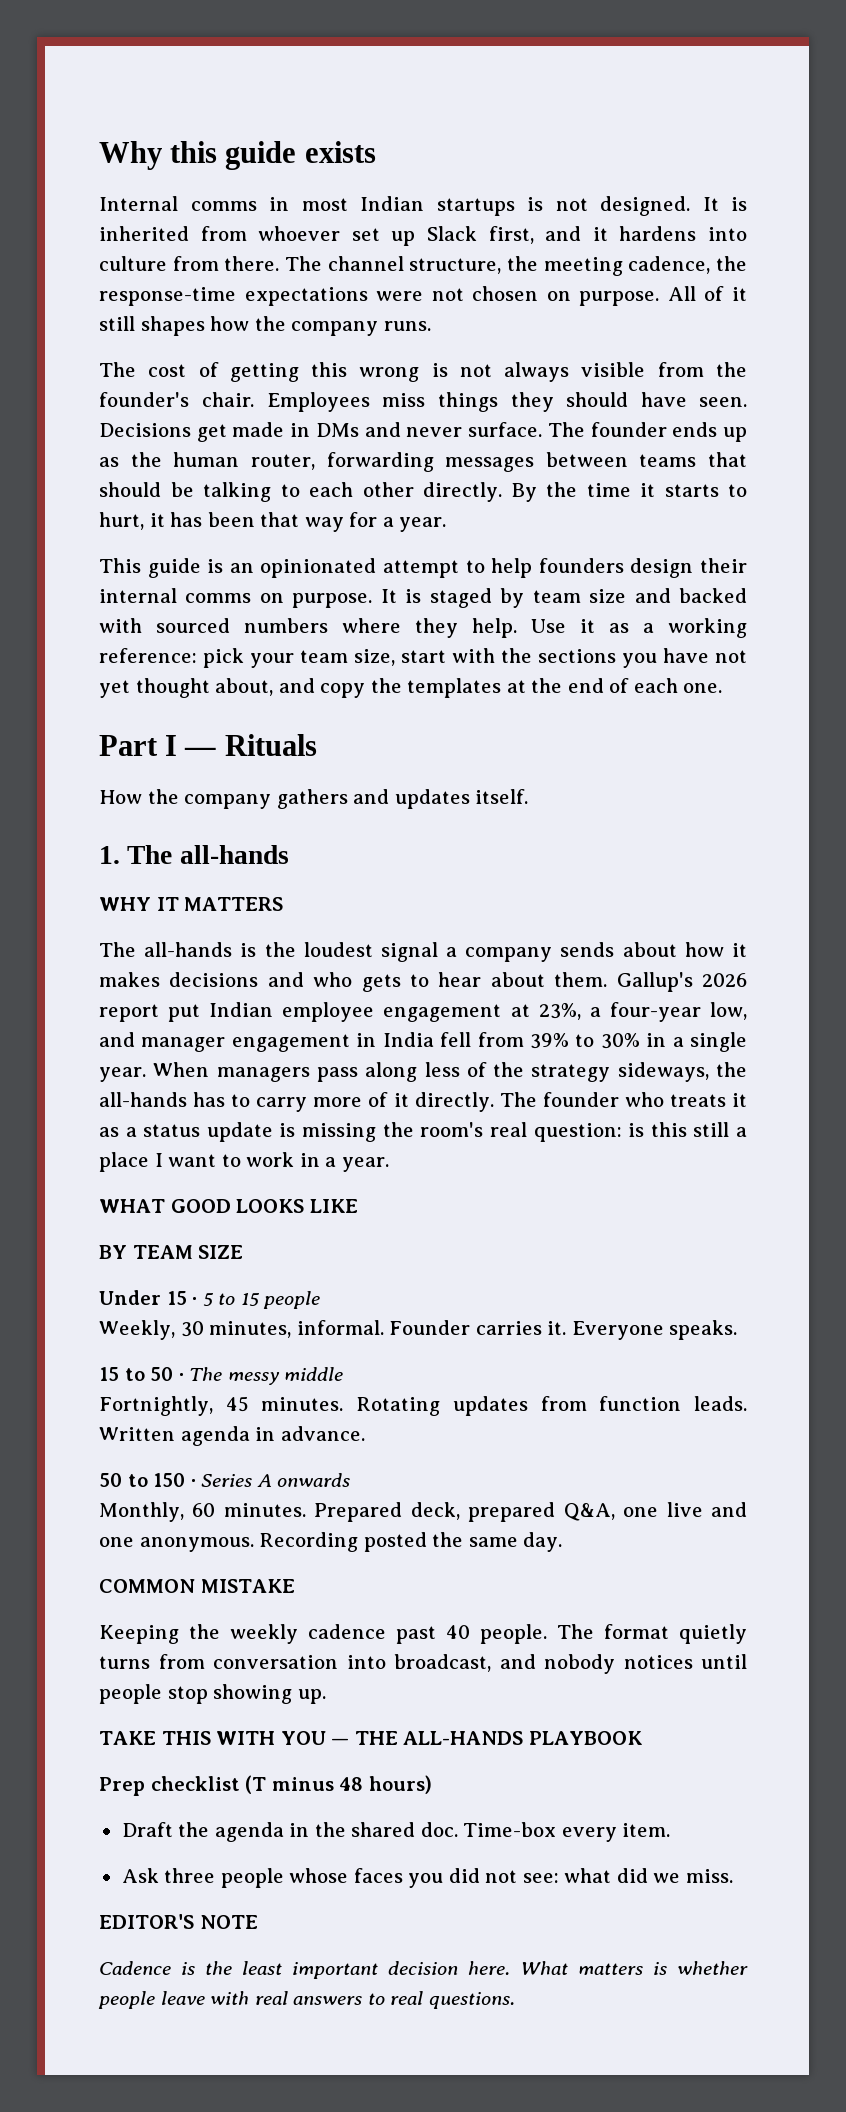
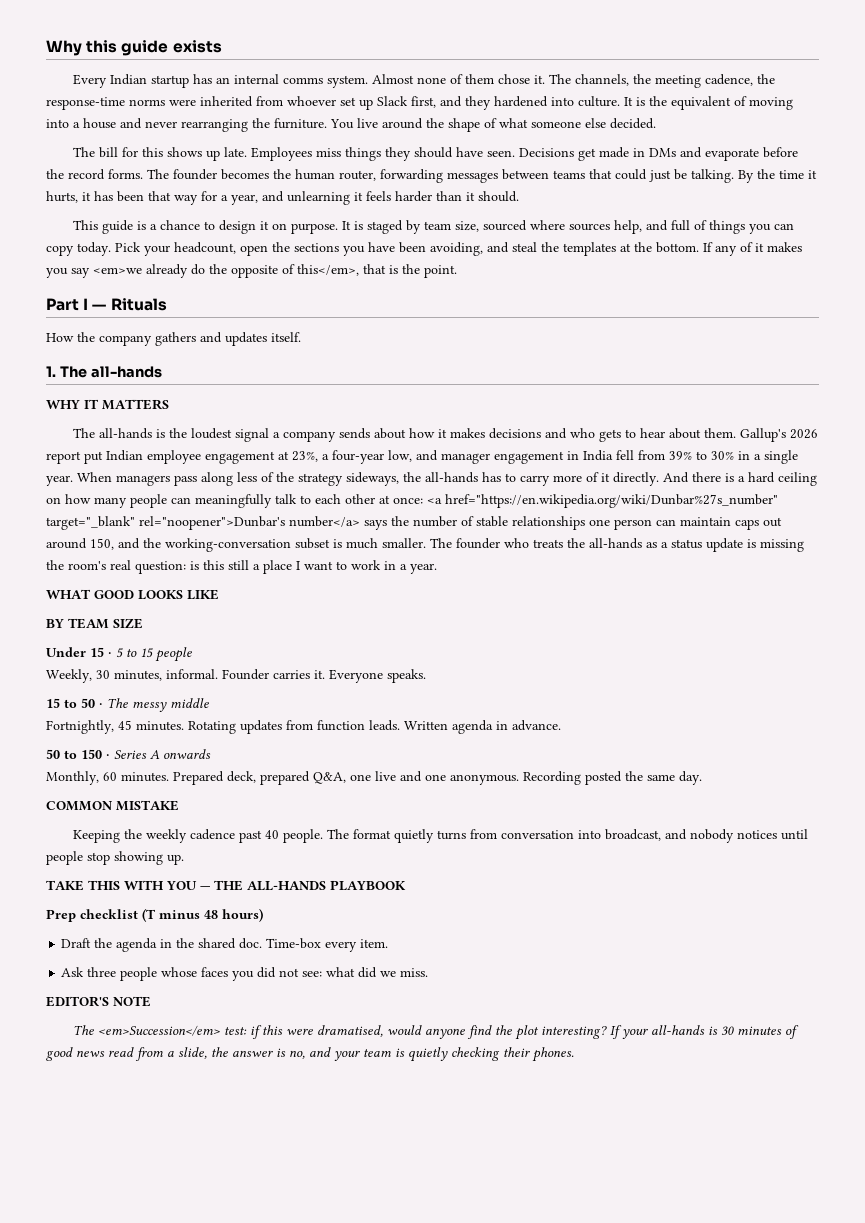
- Internal comms in most Indian startups is not designed. It is inherited from whoever set up Slack first, and it hardens into culture from there. The channel structure, the meeting cadence, the response-time expectations were not chosen on purpose. All of it still shapes how the company runs.
- The cost of getting this wrong is not always visible from the founder's chair.
+ Every Indian startup has an internal comms system. Almost none of them chose it. The channels, the meeting cadence, the response-time norms were inherited from whoever set up Slack first, and they hardened into culture. It is the equivalent of moving into a house and never rearranging the furniture. You live around the shape of what someone else decided.
+ The bill for this shows up late.
- Decisions get made in DMs and never surface. The founder ends up as the human router, forwarding messages between teams that should be talking to each other directly.
+ Decisions get made in DMs and evaporate before the record forms. The founder becomes the human router, forwarding messages between teams that could just be talking.
- By the time it starts to hurt, it has been that way for a year.
- This guide is an opinionated attempt to help founders design their internal comms on purpose.
+ By the time it hurts, it has been that way for a year, and unlearning it feels harder than it should.
+ This guide is a chance to design it on purpose.
- It is staged by team size and backed with sourced numbers where they help. Use it as a working reference: pick your team size, start with the sections you have not yet thought about, and copy the templates at the end of each one.
+ It is staged by team size, sourced where sources help, and full of things you can copy today. Pick your headcount, open the sections you have been avoiding, and steal the templates at the bottom. If any of it makes you say <em>we already do the opposite of this</em>, that is the point.
+ And there is a hard ceiling on how many people can meaningfully talk to each other at once: <a href="https://en.wikipedia.org/wiki/Dunbar%27s_number" target="_blank" rel="noopener">Dunbar's number</a> says the number of stable relationships one person can maintain caps out around 150, and the working-conversation subset is much smaller.
- The founder who treats it as a status update is missing the room's real question: is this still a place I want to work in a year.
+ The founder who treats the all-hands as a status update is missing the room's real question: is this still a place I want to work in a year.
- Cadence is the least important decision here. What matters is whether people leave with real answers to real questions.
+ The <em>Succession</em> test: if this were dramatised, would anyone find the plot interesting? If your all-hands is 30 minutes of good news read from a slide, the answer is no, and your team is quietly checking their phones.

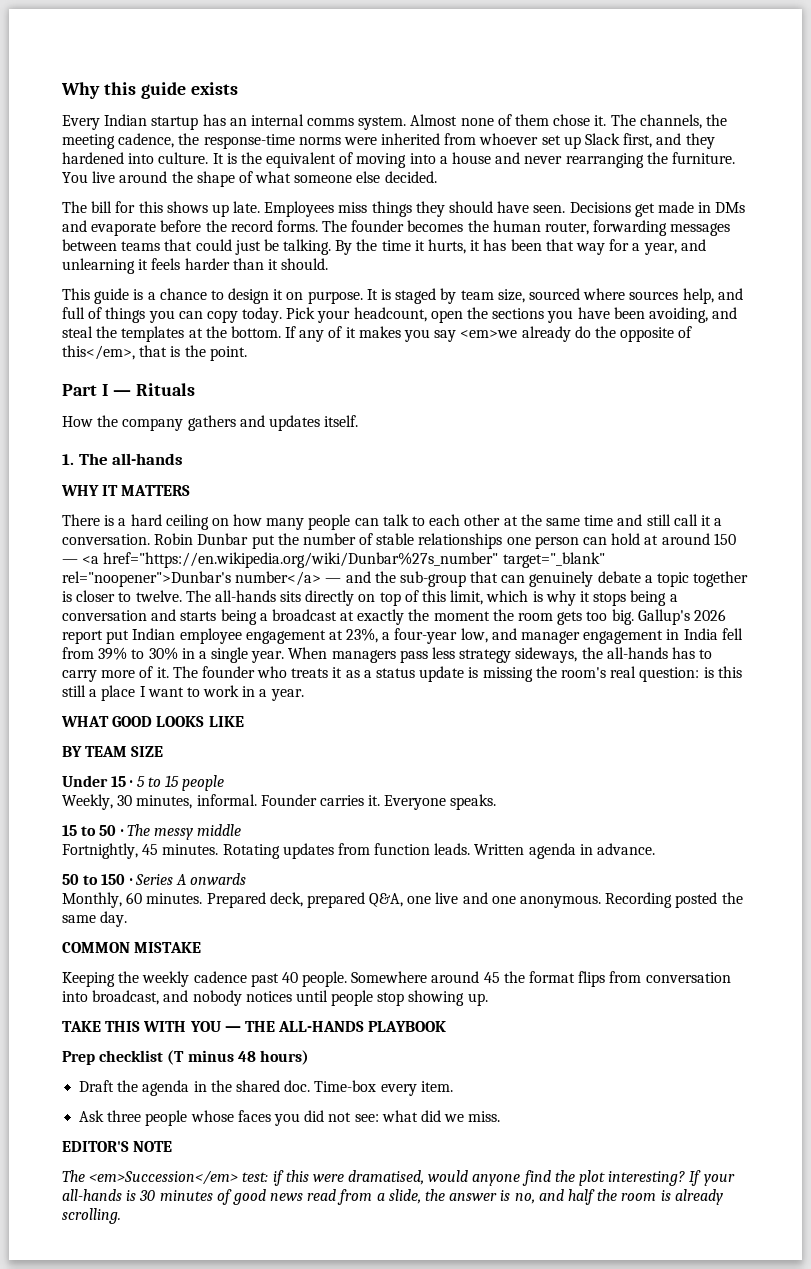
- The all-hands is the loudest signal a company sends about how it makes decisions and who gets to hear about them.
+ There is a hard ceiling on how many people can talk to each other at the same time and still call it a conversation. Robin Dunbar put the number of stable relationships one person can hold at around 150 — <a href="https://en.wikipedia.org/wiki/Dunbar%27s_number" target="_blank" rel="noopener">Dunbar's number</a> — and the sub-group that can genuinely debate a topic together is closer to twelve. The all-hands sits directly on top of this limit, which is why it stops being a conversation and starts being a broadcast at exactly the moment the room gets too big.
- When managers pass along less of the strategy sideways, the all-hands has to carry more of it directly. And there is a hard ceiling on how many people can meaningfully talk to each other at once: <a href="https://en.wikipedia.org/wiki/Dunbar%27s_number" target="_blank" rel="noopener">Dunbar's number</a> says the number of stable relationships one person can maintain caps out around 150, and the working-conversation subset is much smaller.
+ When managers pass less strategy sideways, the all-hands has to carry more of it.
- The founder who treats the all-hands as a status update is missing the room's real question: is this still a place I want to work in a year.
+ The founder who treats it as a status update is missing the room's real question: is this still a place I want to work in a year.
- The format quietly turns from conversation into broadcast, and nobody notices until people stop showing up.
+ Somewhere around 45 the format flips from conversation into broadcast, and nobody notices until people stop showing up.
- If your all-hands is 30 minutes of good news read from a slide, the answer is no, and your team is quietly checking their phones.
+ If your all-hands is 30 minutes of good news read from a slide, the answer is no, and half the room is already scrolling.

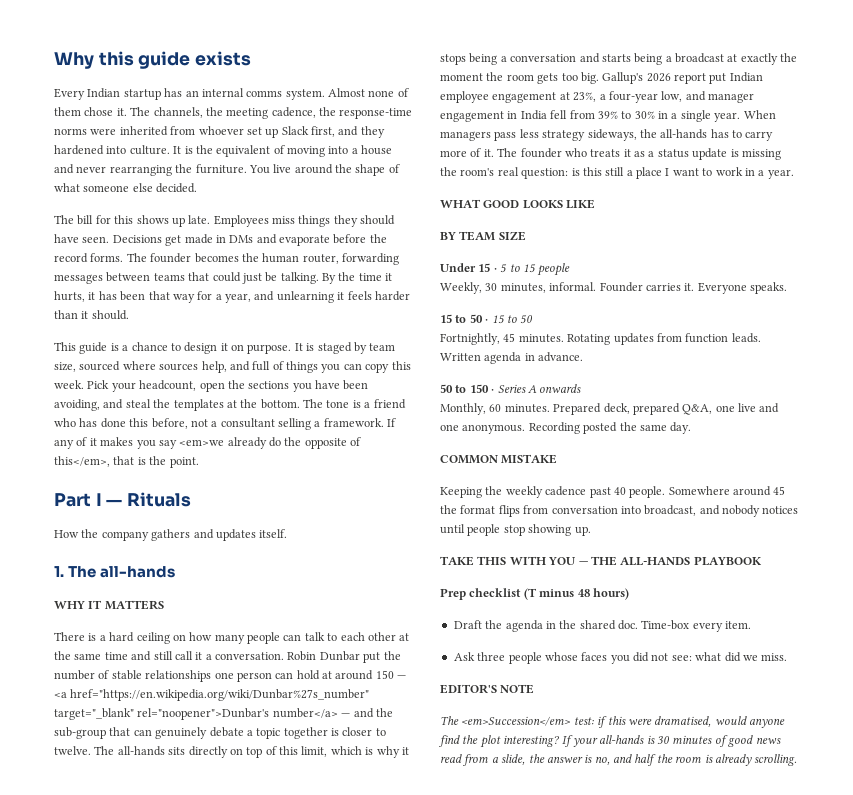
- It is staged by team size, sourced where sources help, and full of things you can copy today.
+ It is staged by team size, sourced where sources help, and full of things you can copy this week.
+ The tone is a friend who has done this before, not a consultant selling a framework.
- 15 to 50 · The messy middle
+ 15 to 50 · 15 to 50

